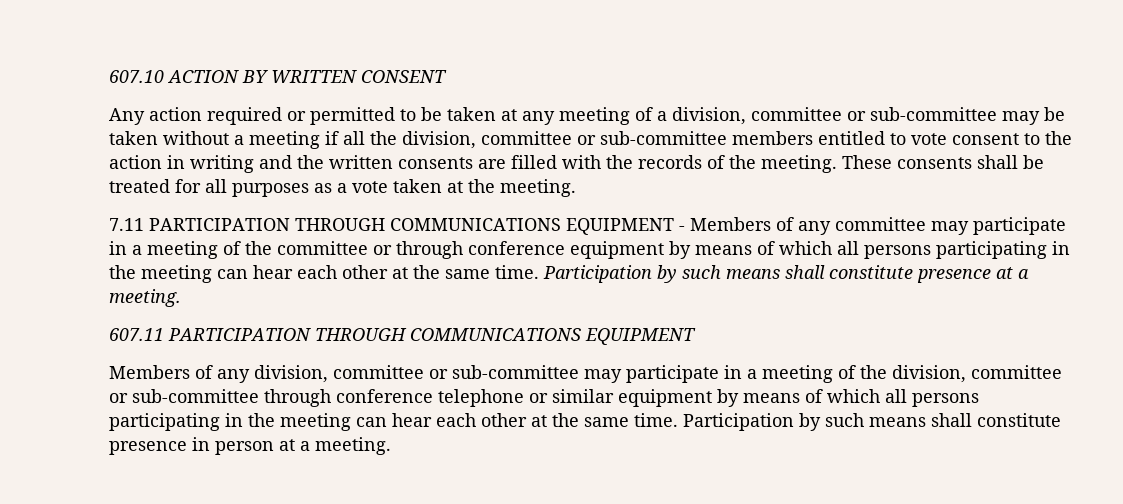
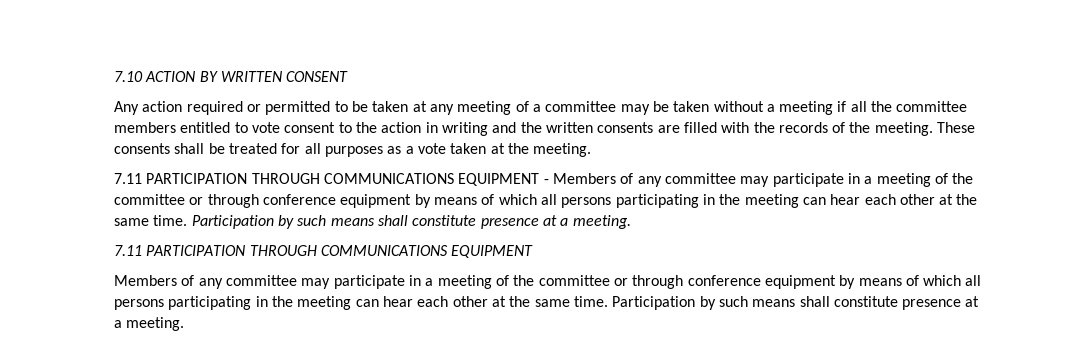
- 607.10 ACTION BY WRITTEN CONSENT
+ 7.10 ACTION BY WRITTEN CONSENT
- Any action required or permitted to be taken at any meeting of a division, committee or sub-committee may be taken without a meeting if all the division, committee or sub-committee members entitled to vote consent to the action in writing and the written consents are filled with the records of the meeting.
+ Any action required or permitted to be taken at any meeting of a committee may be taken without a meeting if all the committee members entitled to vote consent to the action in writing and the written consents are filled with the records of the meeting.
  7.11 PARTICIPATION THROUGH COMMUNICATIONS EQUIPMENT - Members of any committee may participate in a meeting of the committee or through conference equipment by means of which all persons participating in the meeting can hear each other at the same time. Participation by such means shall constitute presence at a meeting.
- 607.11 PARTICIPATION THROUGH COMMUNICATIONS EQUIPMENT
- Members of any division, committee or sub-committee may participate in a meeting of the division, committee or sub-committee through conference telephone or similar equipment by means of which all persons participating in the meeting can hear each other at the same time. Participation by such means shall constitute presence in person at a meeting.
+ 7.11 PARTICIPATION THROUGH COMMUNICATIONS EQUIPMENT
+ Members of any committee may participate in a meeting of the committee or through conference equipment by means of which all persons participating in the meeting can hear each other at the same time. Participation by such means shall constitute presence at a meeting.

